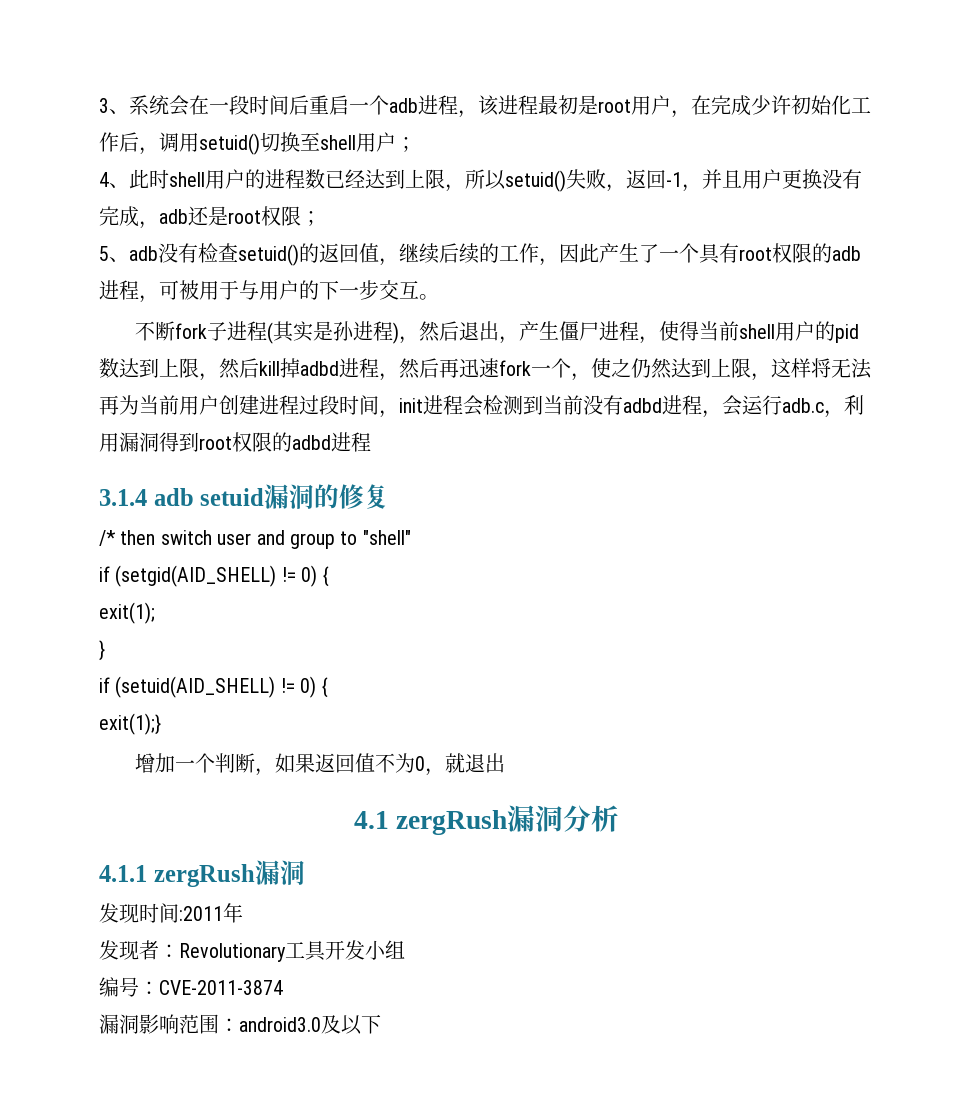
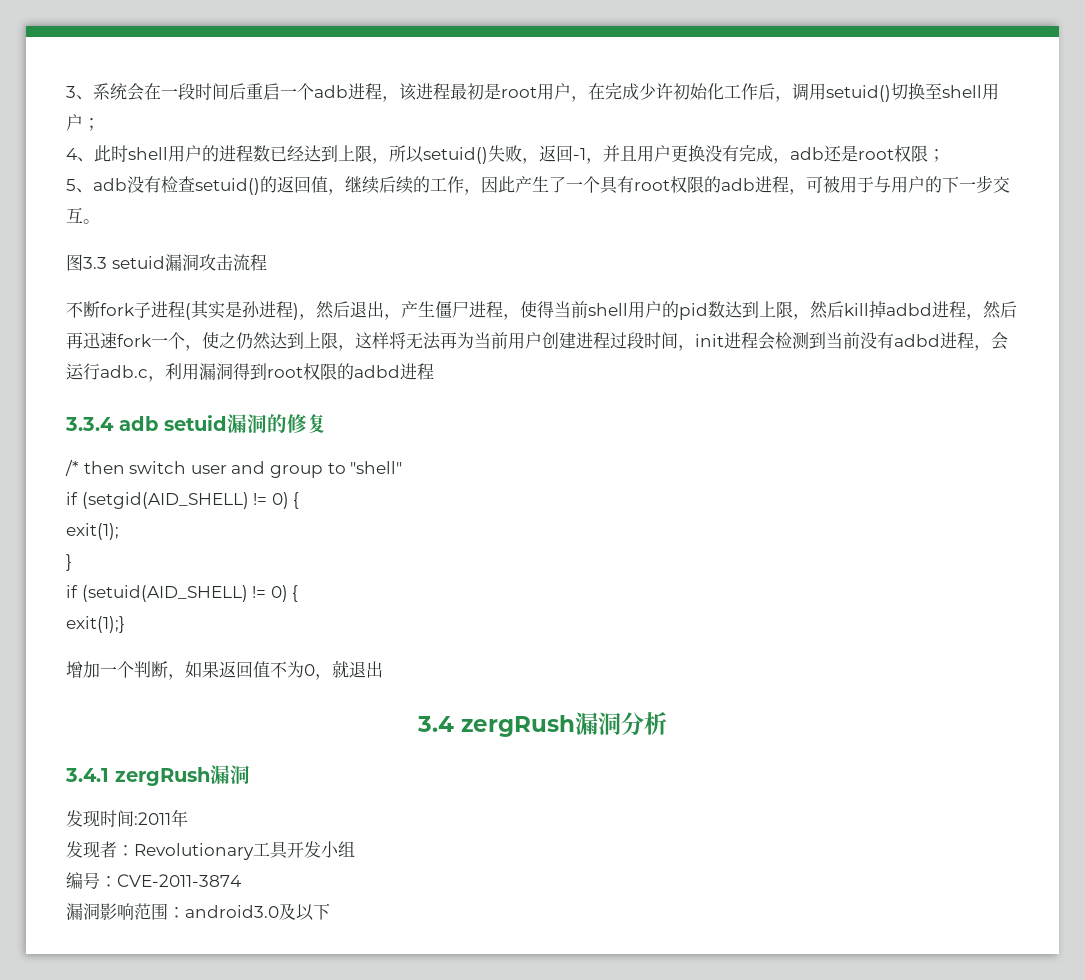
+ 图3.3 setuid漏洞攻击流程
- 3.1.4 adb setuid漏洞的修复
+ 3.3.4 adb setuid漏洞的修复
- 4.1 zergRush漏洞分析
+ 3.4 zergRush漏洞分析
- 4.1.1 zergRush漏洞
+ 3.4.1 zergRush漏洞

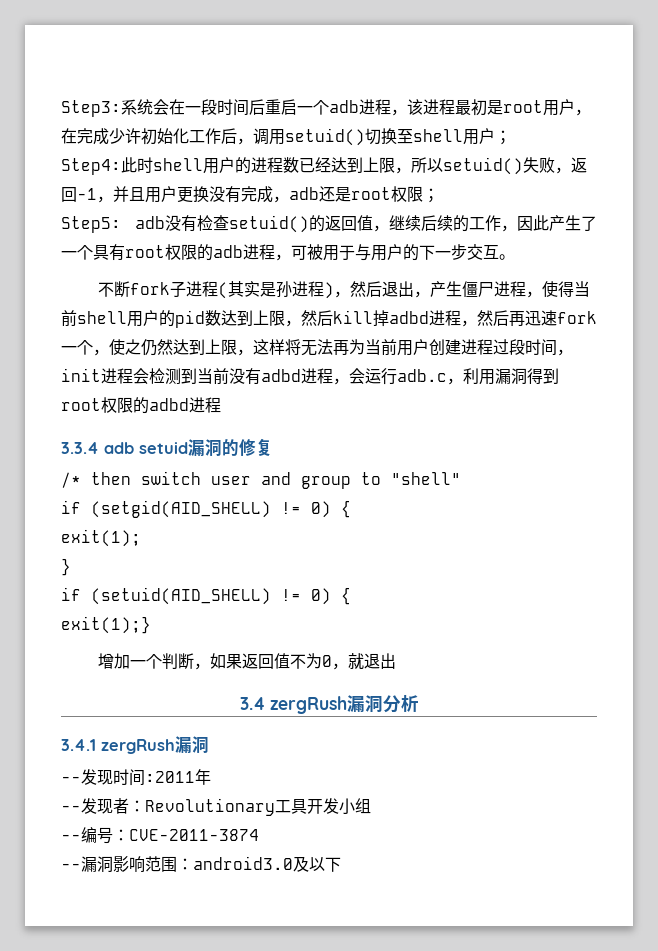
- 3、系统会在一段时间后重启一个adb进程，该进程最初是root用户，在完成少许初始化工作后，调用setuid()切换至shell用户；
+ Step3:系统会在一段时间后重启一个adb进程，该进程最初是root用户，在完成少许初始化工作后，调用setuid()切换至shell用户；
- 4、此时shell用户的进程数已经达到上限，所以setuid()失败，返回-1，并且用户更换没有完成，adb还是root权限；
+ Step4:此时shell用户的进程数已经达到上限，所以setuid()失败，返回-1，并且用户更换没有完成，adb还是root权限；
- 5、adb没有检查setuid()的返回值，继续后续的工作，因此产生了一个具有root权限的adb进程，可被用于与用户的下一步交互。
+ Step5: adb没有检查setuid()的返回值，继续后续的工作，因此产生了一个具有root权限的adb进程，可被用于与用户的下一步交互。
- 图3.3 setuid漏洞攻击流程
- 发现时间:2011年
+ --发现时间:2011年
- 发现者：Revolutionary工具开发小组
+ --发现者：Revolutionary工具开发小组
- 编号：CVE-2011-3874
+ --编号：CVE-2011-3874
- 漏洞影响范围：android3.0及以下
+ --漏洞影响范围：android3.0及以下

